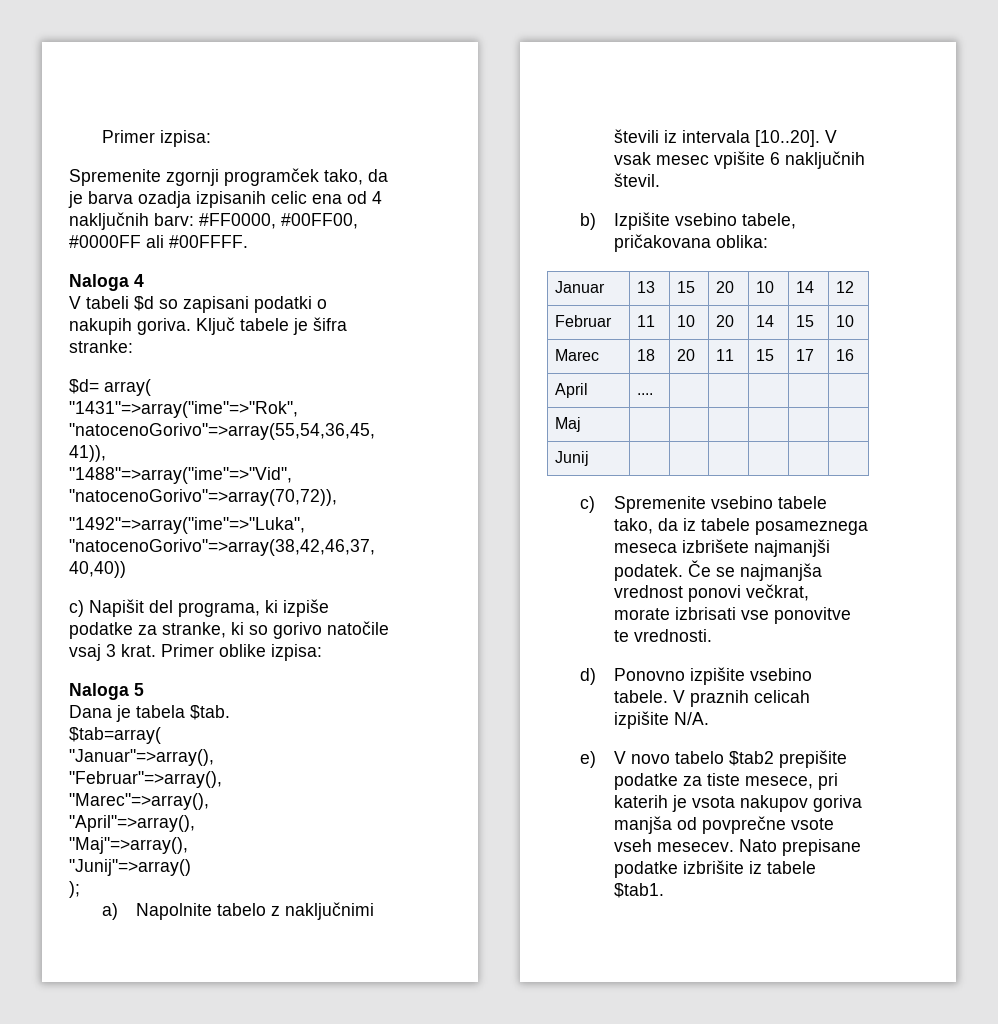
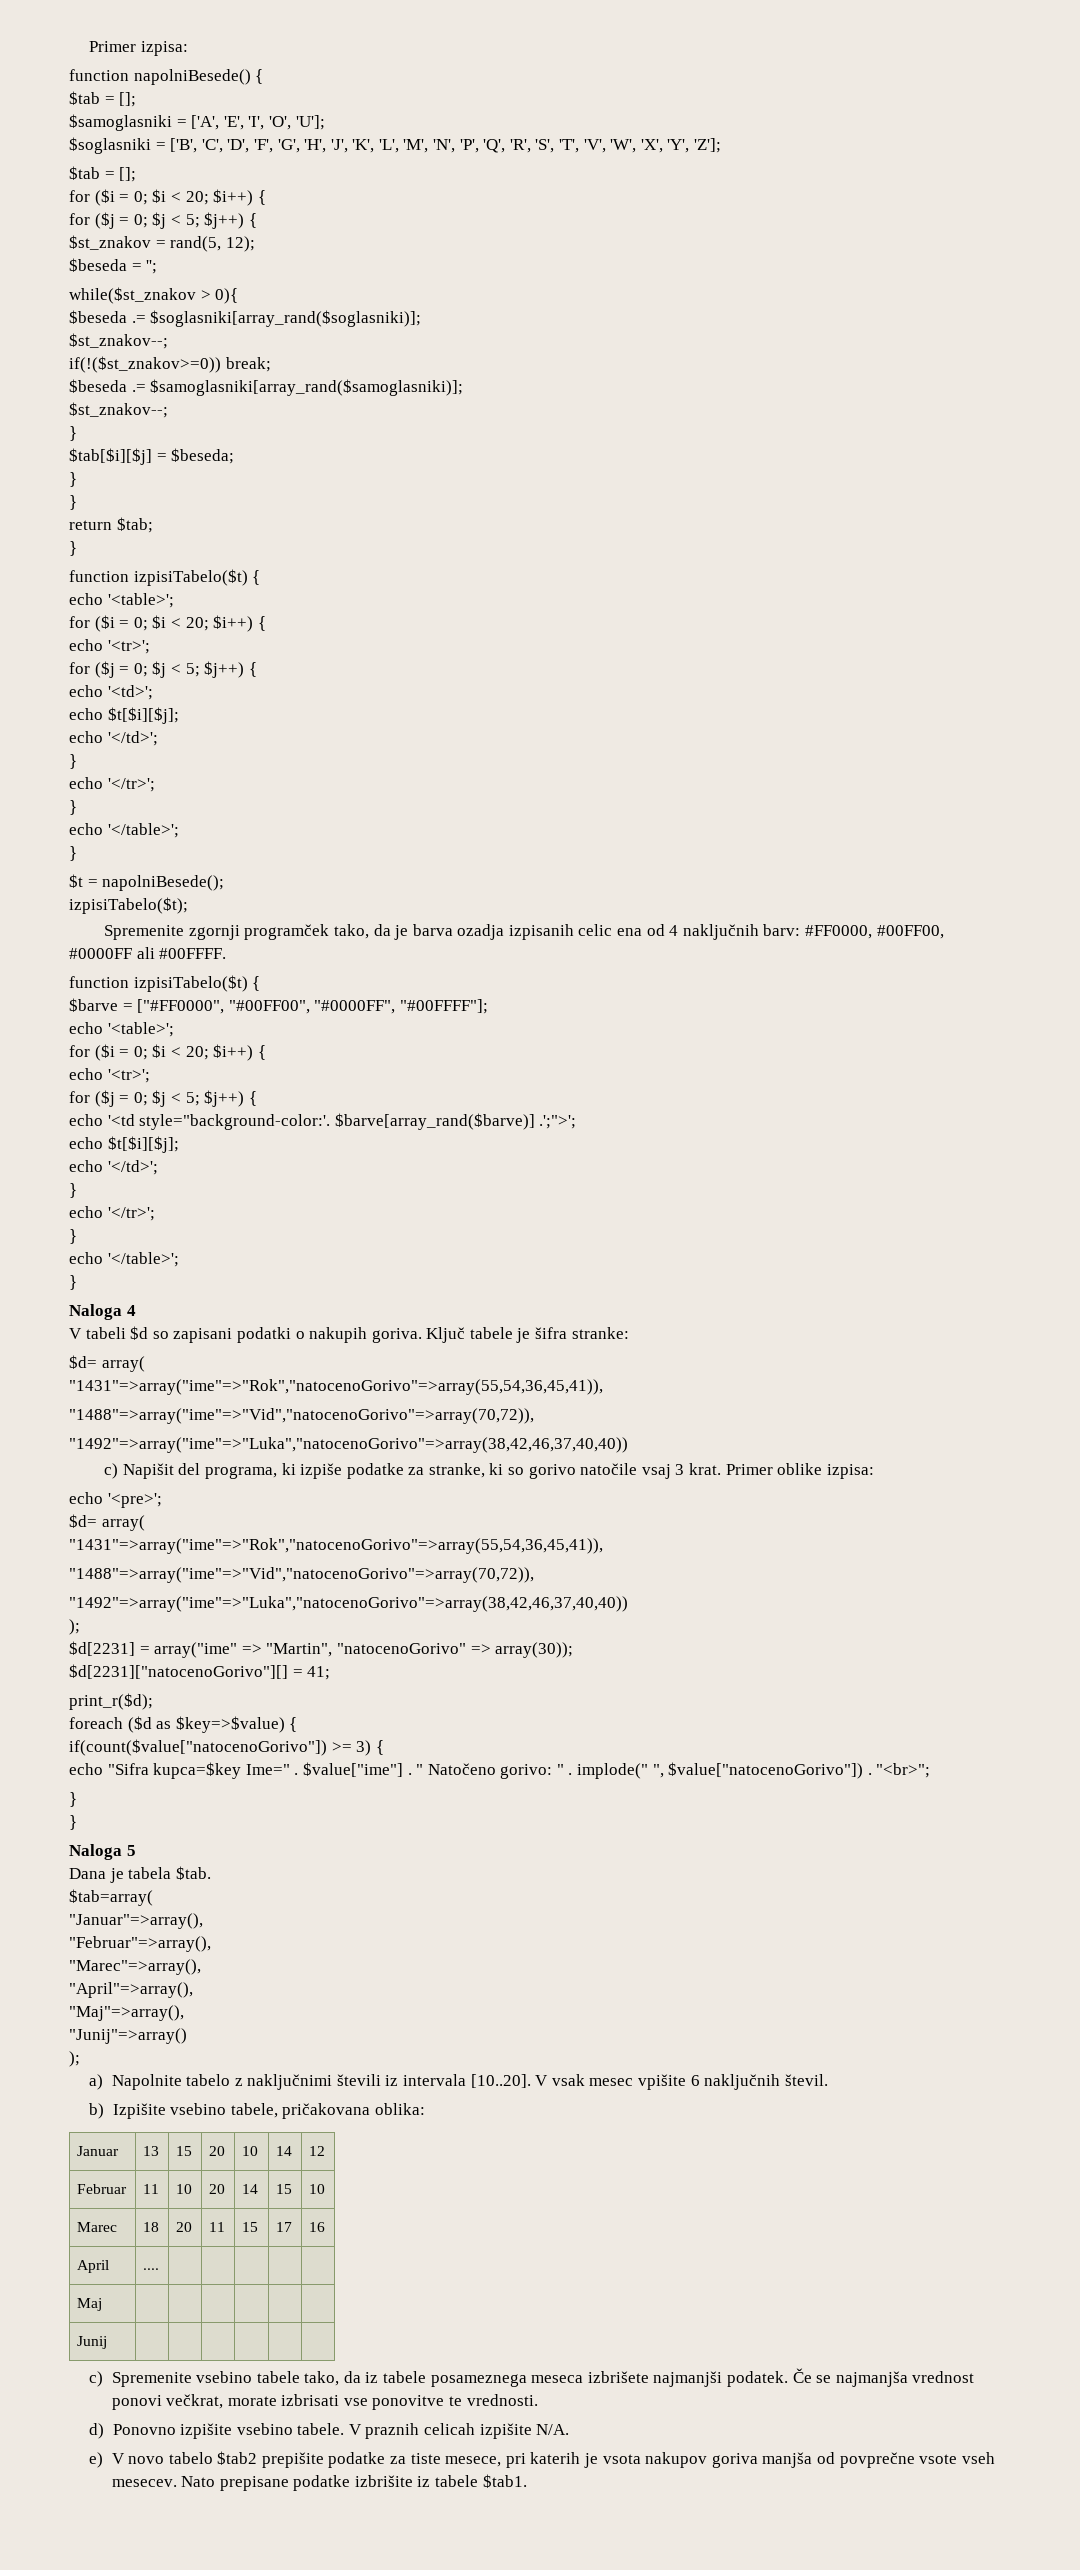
+ function napolniBesede() {
+ $tab = [];
+ $samoglasniki = ['A', 'E', 'I', 'O', 'U'];
+ $soglasniki = ['B', 'C', 'D', 'F', 'G', 'H', 'J', 'K', 'L', 'M', 'N', 'P', 'Q', 'R', 'S', 'T', 'V', 'W', 'X', 'Y', 'Z'];
+ $tab = [];
+ for ($i = 0; $i < 20; $i++) {
+ for ($j = 0; $j < 5; $j++) {
+ $st_znakov = rand(5, 12);
+ $beseda = '';
+ while($st_znakov > 0){
+ $beseda .= $soglasniki[array_rand($soglasniki)];
+ $st_znakov--;
+ if(!($st_znakov>=0)) break;
+ $beseda .= $samoglasniki[array_rand($samoglasniki)];
+ $st_znakov--;
+ }
+ $tab[$i][$j] = $beseda;
+ }
+ }
+ return $tab;
+ }
+ function izpisiTabelo($t) {
+ echo '<table>';
+ for ($i = 0; $i < 20; $i++) {
+ echo '<tr>';
+ for ($j = 0; $j < 5; $j++) {
+ echo '<td>';
+ echo $t[$i][$j];
+ echo '</td>';
+ }
+ echo '</tr>';
+ }
+ echo '</table>';
+ }
+ $t = napolniBesede();
+ izpisiTabelo($t);
  Spremenite zgornji programček tako, da je barva ozadja izpisanih celic ena od 4 naključnih barv: #FF0000, #00FF00, #0000FF ali #00FFFF.
+ function izpisiTabelo($t) {
+ $barve = ["#FF0000", "#00FF00", "#0000FF", "#00FFFF"];
+ echo '<table>';
+ for ($i = 0; $i < 20; $i++) {
+ echo '<tr>';
+ for ($j = 0; $j < 5; $j++) {
+ echo '<td style="background-color:'. $barve[array_rand($barve)] .';">';
+ echo $t[$i][$j];
+ echo '</td>';
+ }
+ echo '</tr>';
+ }
+ echo '</table>';
+ }
+ echo '<pre>';
+ $d= array(
+ "1431"=>array("ime"=>"Rok","natocenoGorivo"=>array(55,54,36,45,41)),
+ "1488"=>array("ime"=>"Vid","natocenoGorivo"=>array(70,72)),
+ "1492"=>array("ime"=>"Luka","natocenoGorivo"=>array(38,42,46,37,40,40))
+ );
+ $d[2231] = array("ime" => "Martin", "natocenoGorivo" => array(30));
+ $d[2231]["natocenoGorivo"][] = 41;
+ print_r($d);
+ foreach ($d as $key=>$value) {
+ if(count($value["natocenoGorivo"]) >= 3) {
+ echo "Sifra kupca=$key Ime=" . $value["ime"] . " Natočeno gorivo: " . implode(" ", $value["natocenoGorivo"]) . "<br>";
+ }
+ }

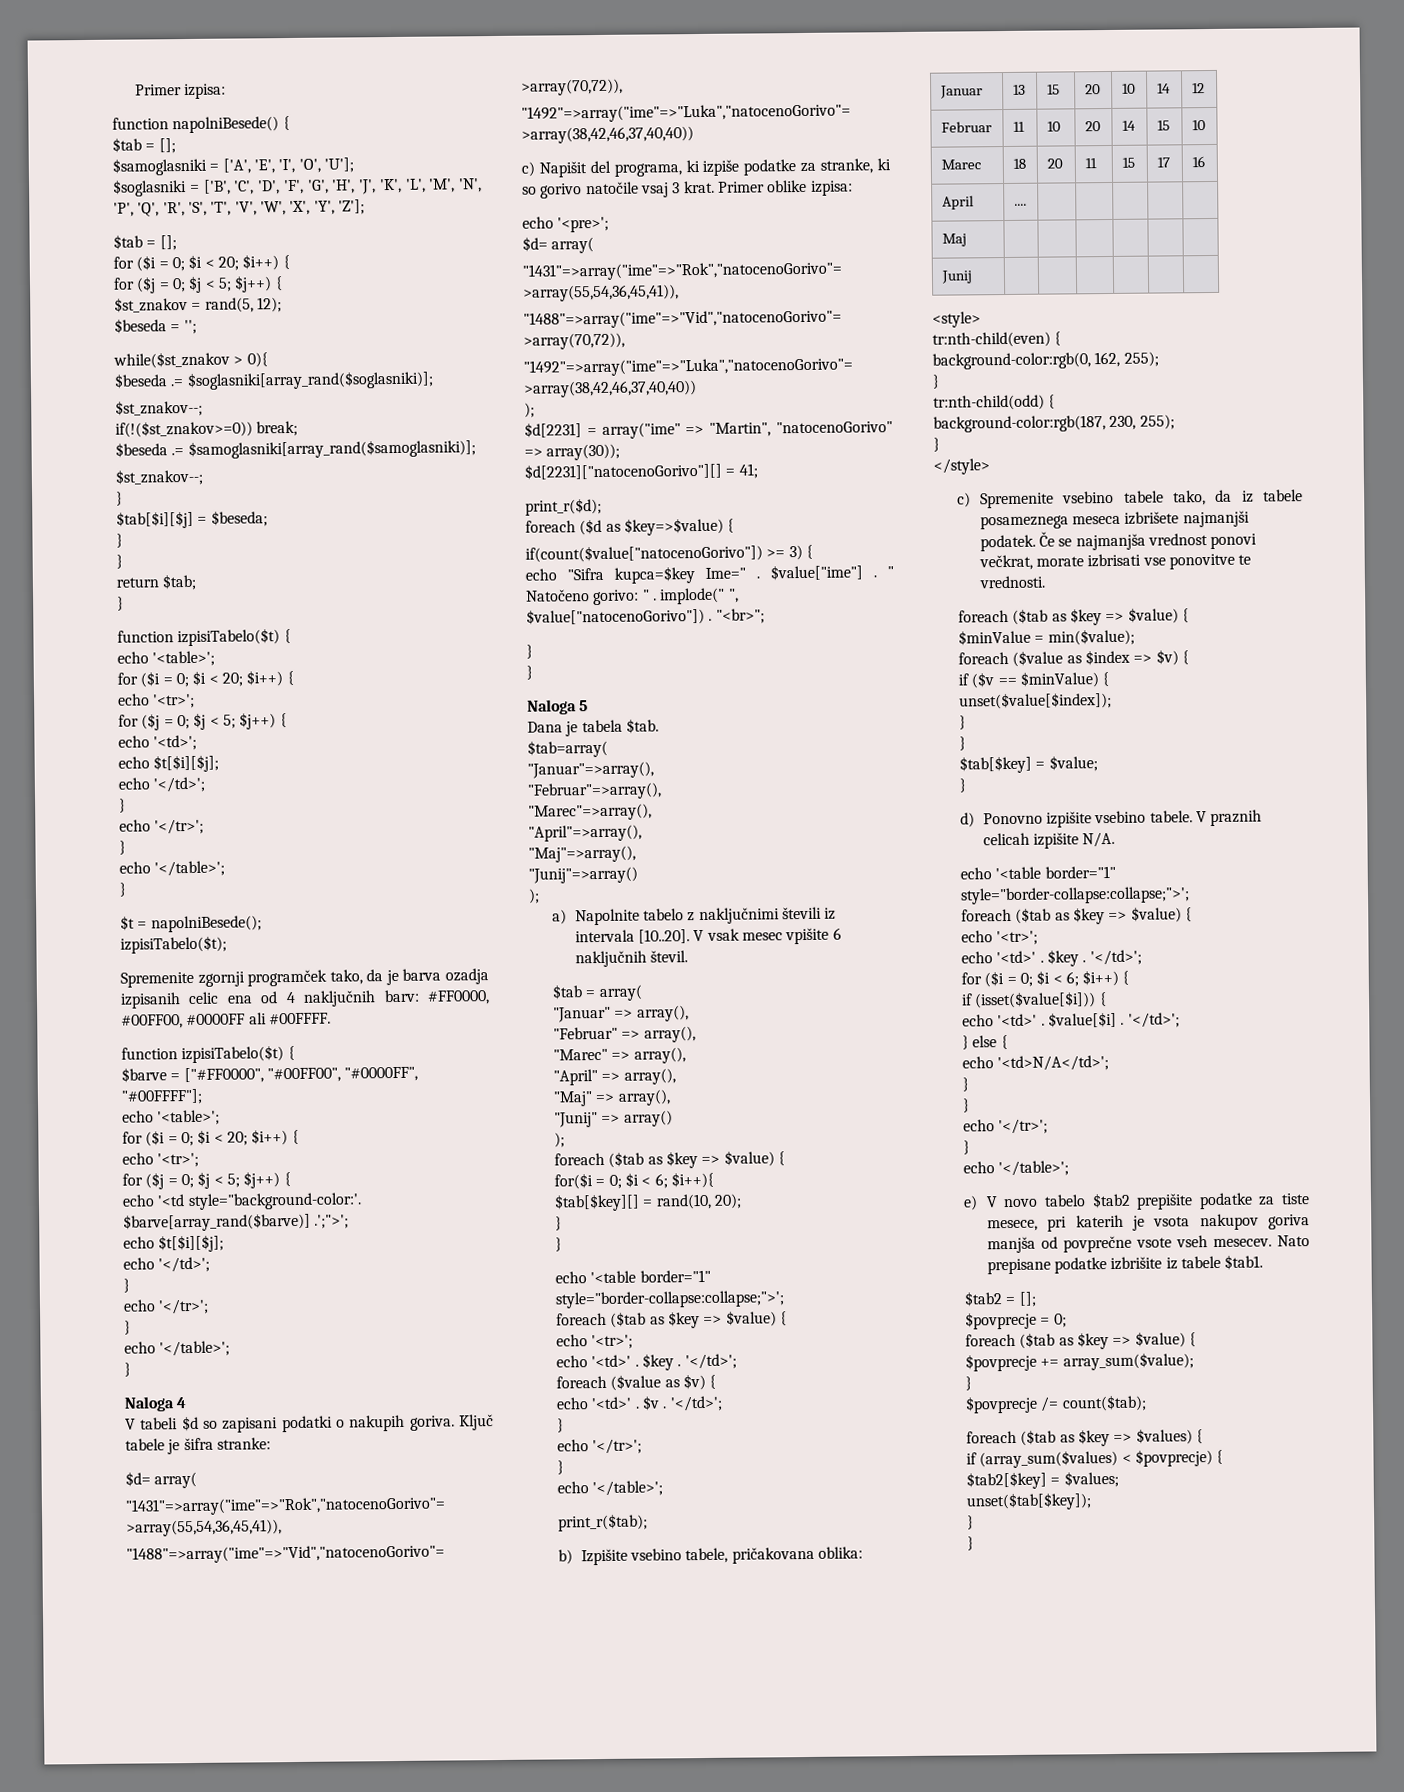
+ $tab = array(
+ "Januar" => array(),
+ "Februar" => array(),
+ "Marec" => array(),
+ "April" => array(),
+ "Maj" => array(),
+ "Junij" => array()
+ );
+ foreach ($tab as $key => $value) {
+ for($i = 0; $i < 6; $i++){
+ $tab[$key][] = rand(10, 20);
+ }
+ }
+ echo '<table border="1" style="border-collapse:collapse;">';
+ foreach ($tab as $key => $value) {
+ echo '<tr>';
+ echo '<td>' . $key . '</td>';
+ foreach ($value as $v) {
+ echo '<td>' . $v . '</td>';
+ }
+ echo '</tr>';
+ }
+ echo '</table>';
+ print_r($tab);
+ <style>
+ tr:nth-child(even) {
+ background-color:rgb(0, 162, 255);
+ }
+ tr:nth-child(odd) {
+ background-color:rgb(187, 230, 255);
+ }
+ </style>
  Če se najmanjša vrednost ponovi večkrat, morate izbrisati vse ponovitve te vrednosti.
+ foreach ($tab as $key => $value) {
+ $minValue = min($value);
+ foreach ($value as $index => $v) {
+ if ($v == $minValue) {
+ unset($value[$index]);
+ }
+ }
+ $tab[$key] = $value;
+ }
  V praznih celicah izpišite N/A.
+ echo '<table border="1" style="border-collapse:collapse;">';
+ foreach ($tab as $key => $value) {
+ echo '<tr>';
+ echo '<td>' . $key . '</td>';
+ for ($i = 0; $i < 6; $i++) {
+ if (isset($value[$i])) {
+ echo '<td>' . $value[$i] . '</td>';
+ } else {
+ echo '<td>N/A</td>';
+ }
+ }
+ echo '</tr>';
+ }
+ echo '</table>';
+ $tab2 = [];
+ $povprecje = 0;
+ foreach ($tab as $key => $value) {
+ $povprecje += array_sum($value);
+ }
+ $povprecje /= count($tab);
+ foreach ($tab as $key => $values) {
+ if (array_sum($values) < $povprecje) {
+ $tab2[$key] = $values;
+ unset($tab[$key]);
+ }
+ }

